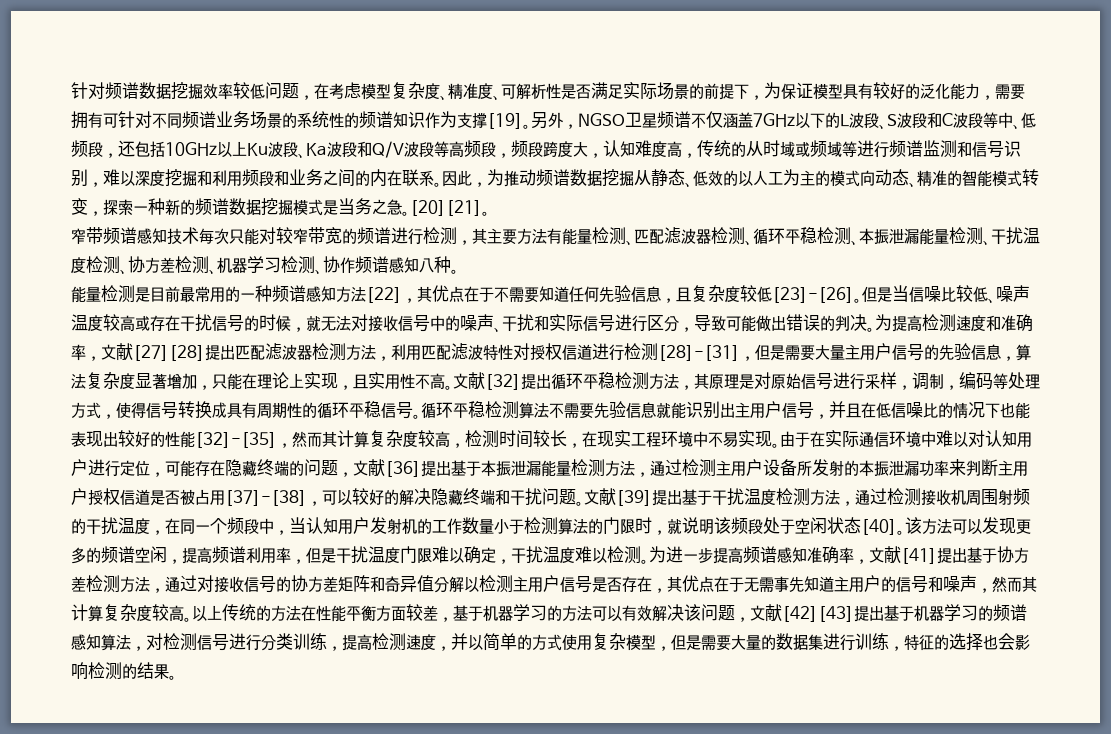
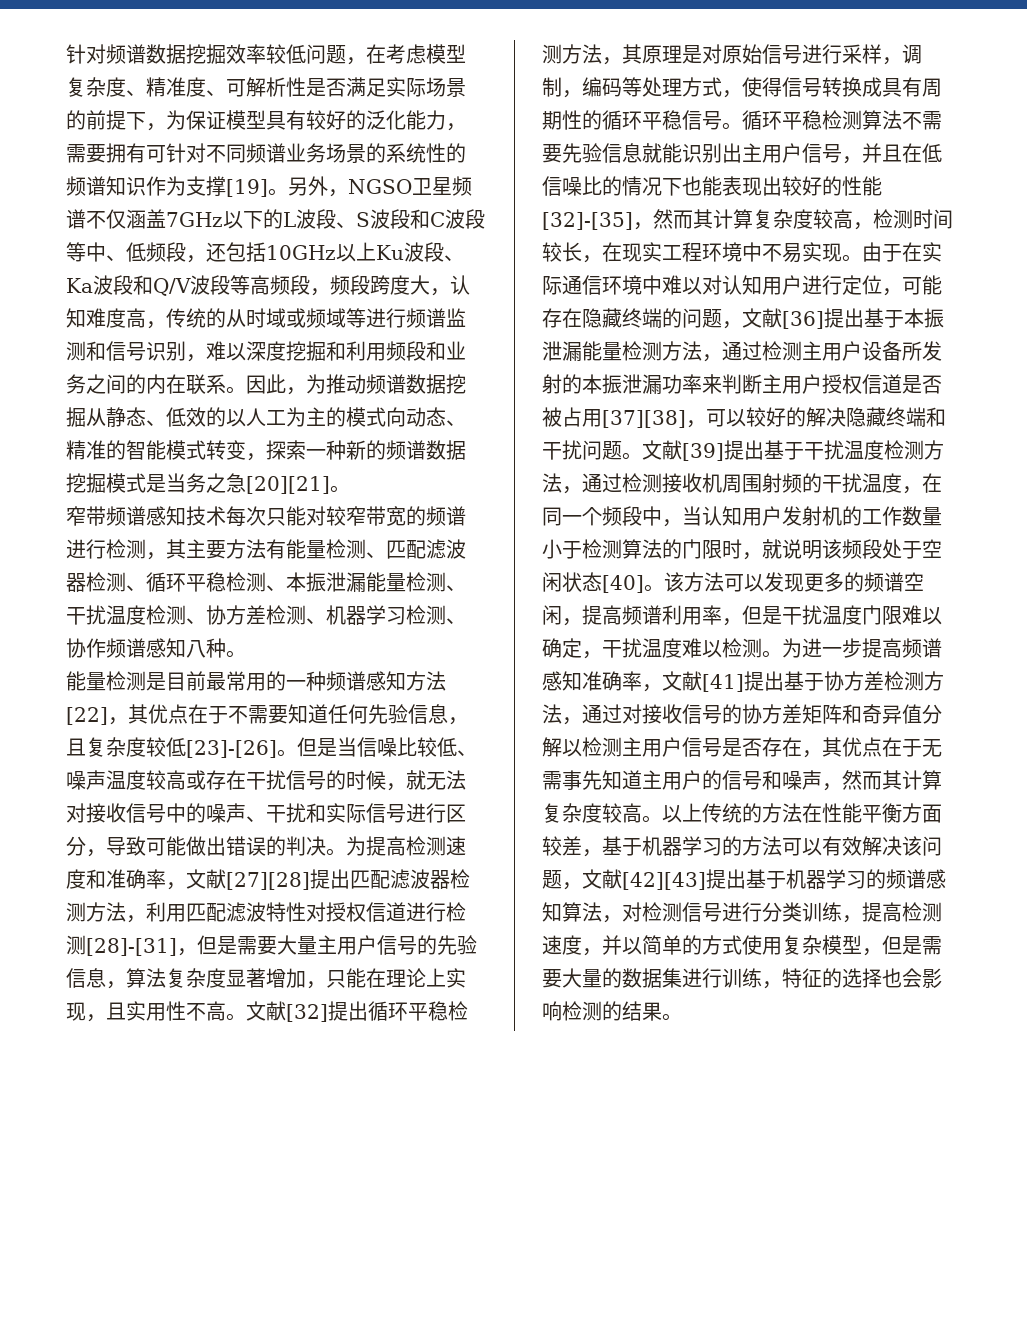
- 因此，为推动频谱数据挖掘从静态、低效的以人工为主的模式向动态、精准的智能模式转变，探索一种新的频谱数据挖掘模式是当务之急。[20][21]。
+ 因此，为推动频谱数据挖掘从静态、低效的以人工为主的模式向动态、精准的智能模式转变，探索一种新的频谱数据挖掘模式是当务之急[20][21]。
- 由于在实际通信环境中难以对认知用户进行定位，可能存在隐藏终端的问题，文献[36]提出基于本振泄漏能量检测方法，通过检测主用户设备所发射的本振泄漏功率来判断主用户授权信道是否被占用[37]-[38]，可以较好的解决隐藏终端和干扰问题。
+ 由于在实际通信环境中难以对认知用户进行定位，可能存在隐藏终端的问题，文献[36]提出基于本振泄漏能量检测方法，通过检测主用户设备所发射的本振泄漏功率来判断主用户授权信道是否被占用[37][38]，可以较好的解决隐藏终端和干扰问题。

